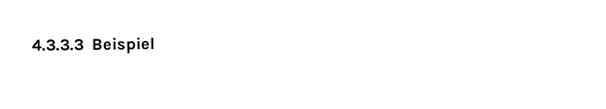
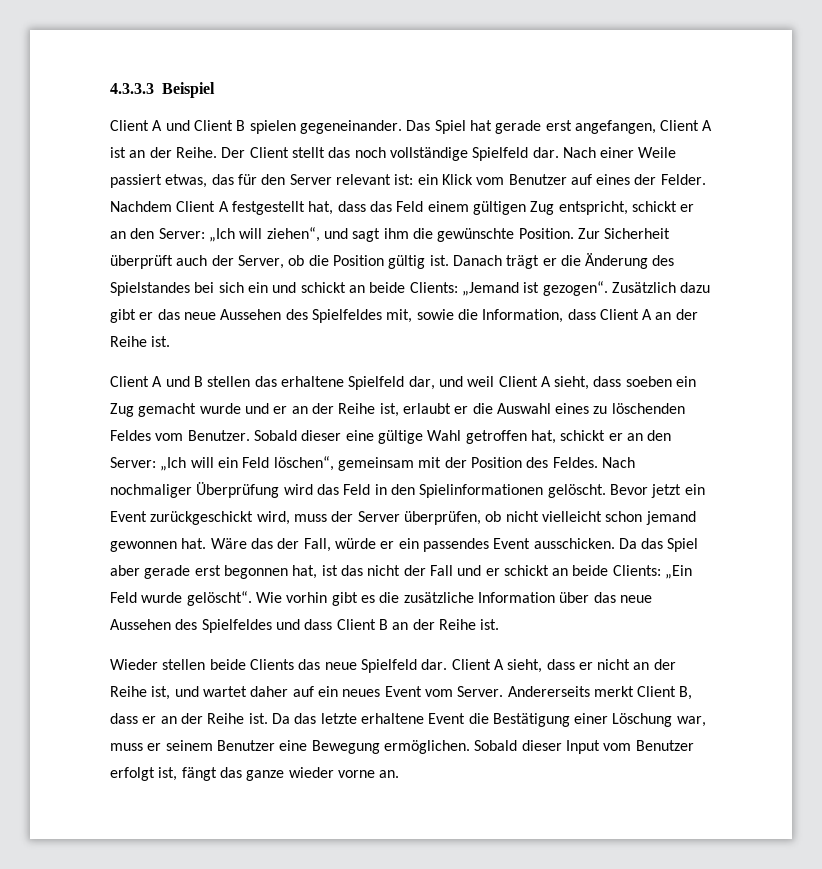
+ Client A und Client B spielen gegeneinander. Das Spiel hat gerade erst angefangen, Client A ist an der Reihe. Der Client stellt das noch vollständige Spielfeld dar. Nach einer Weile passiert etwas, das für den Server relevant ist: ein Klick vom Benutzer auf eines der Felder. Nachdem Client A festgestellt hat, dass das Feld einem gültigen Zug entspricht, schickt er an den Server: „Ich will ziehen“, und sagt ihm die gewünschte Position. Zur Sicherheit überprüft auch der Server, ob die Position gültig ist. Danach trägt er die Änderung des Spielstandes bei sich ein und schickt an beide Clients: „Jemand ist gezogen“. Zusätzlich dazu gibt er das neue Aussehen des Spielfeldes mit, sowie die Information, dass Client A an der Reihe ist.
+ Client A und B stellen das erhaltene Spielfeld dar, und weil Client A sieht, dass soeben ein Zug gemacht wurde und er an der Reihe ist, erlaubt er die Auswahl eines zu löschenden Feldes vom Benutzer. Sobald dieser eine gültige Wahl getroffen hat, schickt er an den Server: „Ich will ein Feld löschen“, gemeinsam mit der Position des Feldes. Nach nochmaliger Überprüfung wird das Feld in den Spielinformationen gelöscht. Bevor jetzt ein Event zurückgeschickt wird, muss der Server überprüfen, ob nicht vielleicht schon jemand gewonnen hat. Wäre das der Fall, würde er ein passendes Event ausschicken. Da das Spiel aber gerade erst begonnen hat, ist das nicht der Fall und er schickt an beide Clients: „Ein Feld wurde gelöscht“. Wie vorhin gibt es die zusätzliche Information über das neue Aussehen des Spielfeldes und dass Client B an der Reihe ist.
+ Wieder stellen beide Clients das neue Spielfeld dar. Client A sieht, dass er nicht an der Reihe ist, und wartet daher auf ein neues Event vom Server. Andererseits merkt Client B, dass er an der Reihe ist. Da das letzte erhaltene Event die Bestätigung einer Löschung war, muss er seinem Benutzer eine Bewegung ermöglichen. Sobald dieser Input vom Benutzer erfolgt ist, fängt das ganze wieder vorne an.

